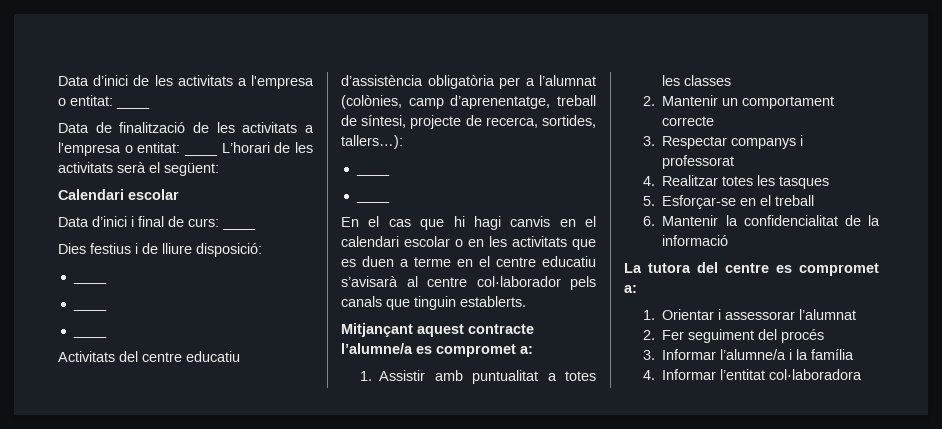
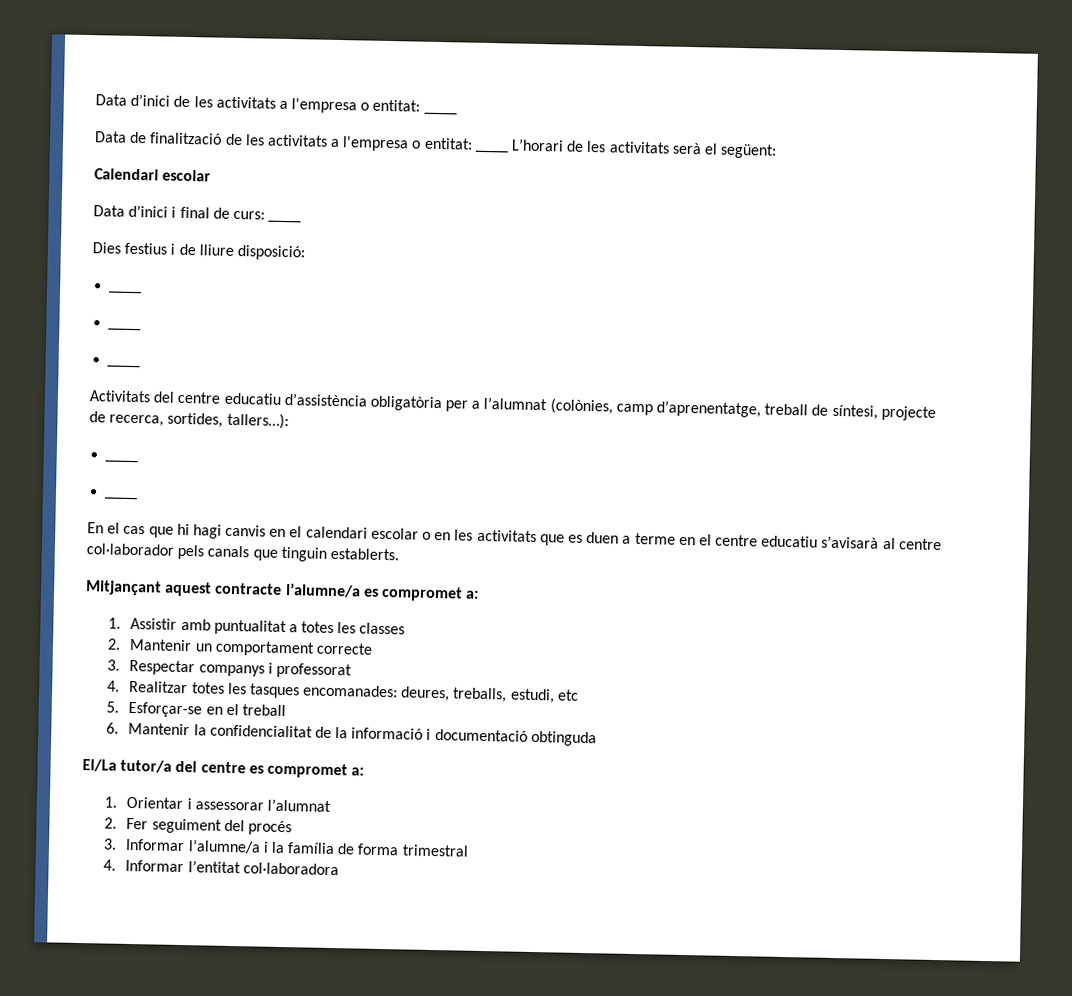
- 4. Realitzar totes les tasques
+ 4. Realitzar totes les tasques encomanades: deures, treballs, estudi, etc
- 6. Mantenir la confidencialitat de la informació
- La tutora del centre es compromet a:
+ 6. Mantenir la confidencialitat de la informació i documentació obtinguda
+ El/La tutor/a del centre es compromet a:
- 3. Informar l’alumne/a i la família
+ 3. Informar l’alumne/a i la família de forma trimestral

